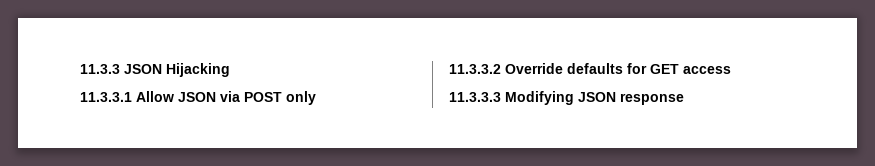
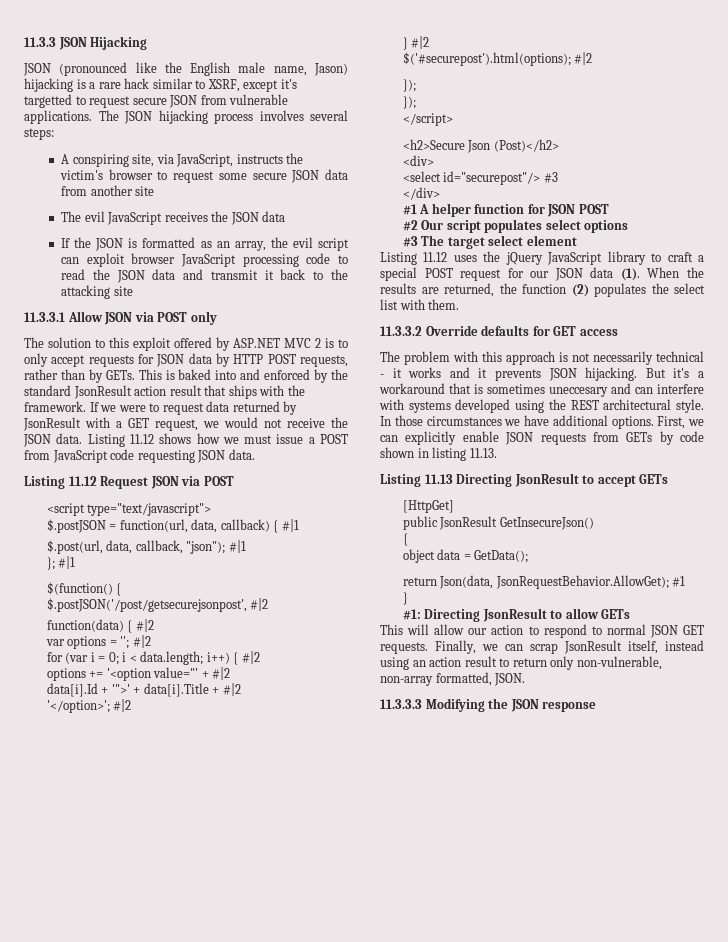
+ JSON (pronounced like the English male name, Jason) hijacking is a rare hack similar to XSRF, except it's targetted to request secure JSON from vulnerable applications. The JSON hijacking process involves several steps:
+ A conspiring site, via JavaScript, instructs the victim's browser to request some secure JSON data from another site
+ The evil JavaScript receives the JSON data
+ If the JSON is formatted as an array, the evil script can exploit browser JavaScript processing code to read the JSON data and transmit it back to the attacking site
+ The solution to this exploit offered by ASP.NET MVC 2 is to only accept requests for JSON data by HTTP POST requests, rather than by GETs. This is baked into and enforced by the standard JsonResult action result that ships with the framework. If we were to request data returned by JsonResult with a GET request, we would not receive the JSON data. Listing 11.12 shows how we must issue a POST from JavaScript code requesting JSON data.
+ Listing 11.12 Request JSON via POST
+ <script type="text/javascript">
+ $.postJSON = function(url, data, callback) { #|1
+ $.post(url, data, callback, "json"); #|1
+ }; #|1
+ $(function() {
+ $.postJSON('/post/getsecurejsonpost', #|2
+ function(data) { #|2
+ var options = ''; #|2
+ for (var i = 0; i < data.length; i++) { #|2
+ options += '<option value="' + #|2
+ data[i].Id + '">' + data[i].Title + #|2
+ '</option>'; #|2
+ } #|2
+ $('#securepost').html(options); #|2
+ });
+ });
+ </script>
+ <h2>Secure Json (Post)</h2>
+ <div>
+ <select id="securepost"/> #3
+ </div>
+ #1 A helper function for JSON POST
+ #2 Our script populates select options
+ #3 The target select element
+ Listing 11.12 uses the jQuery JavaScript library to craft a special POST request for our JSON data (1). When the results are returned, the function (2) populates the select list with them.
+ The problem with this approach is not necessarily technical - it works and it prevents JSON hijacking. But it's a workaround that is sometimes uneccesary and can interfere with systems developed using the REST architectural style. In those circumstances we have additional options. First, we can explicitly enable JSON requests from GETs by code shown in listing 11.13.
+ Listing 11.13 Directing JsonResult to accept GETs
+ [HttpGet]
+ public JsonResult GetInsecureJson()
+ {
+ object data = GetData();
+ return Json(data, JsonRequestBehavior.AllowGet); #1
+ }
+ #1: Directing JsonResult to allow GETs
+ This will allow our action to respond to normal JSON GET requests. Finally, we can scrap JsonResult itself, instead using an action result to return only non-vulnerable, non-array formatted, JSON.
- 11.3.3.3 Modifying JSON response
+ 11.3.3.3 Modifying the JSON response

